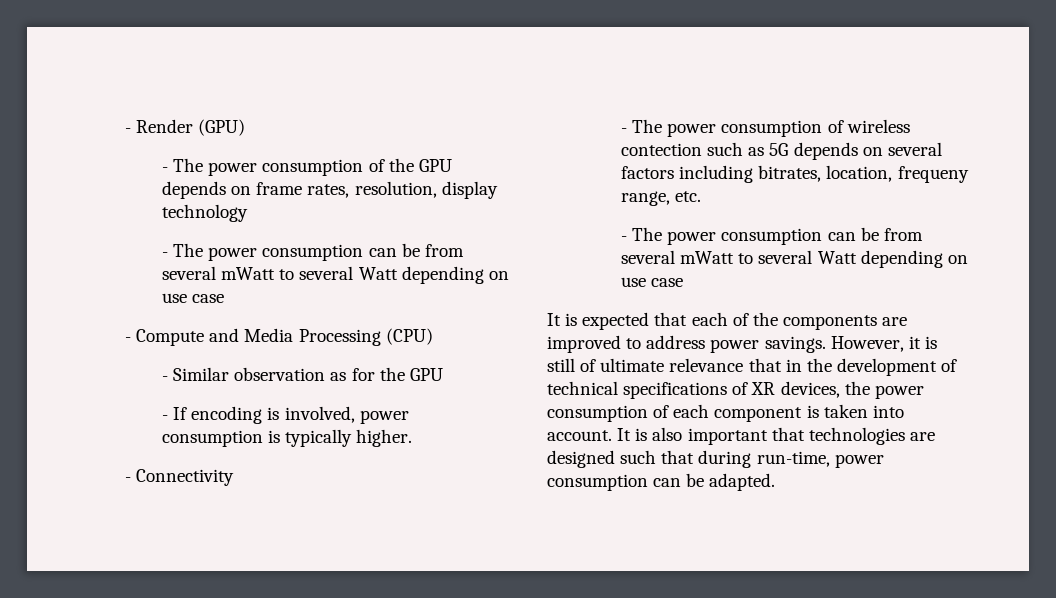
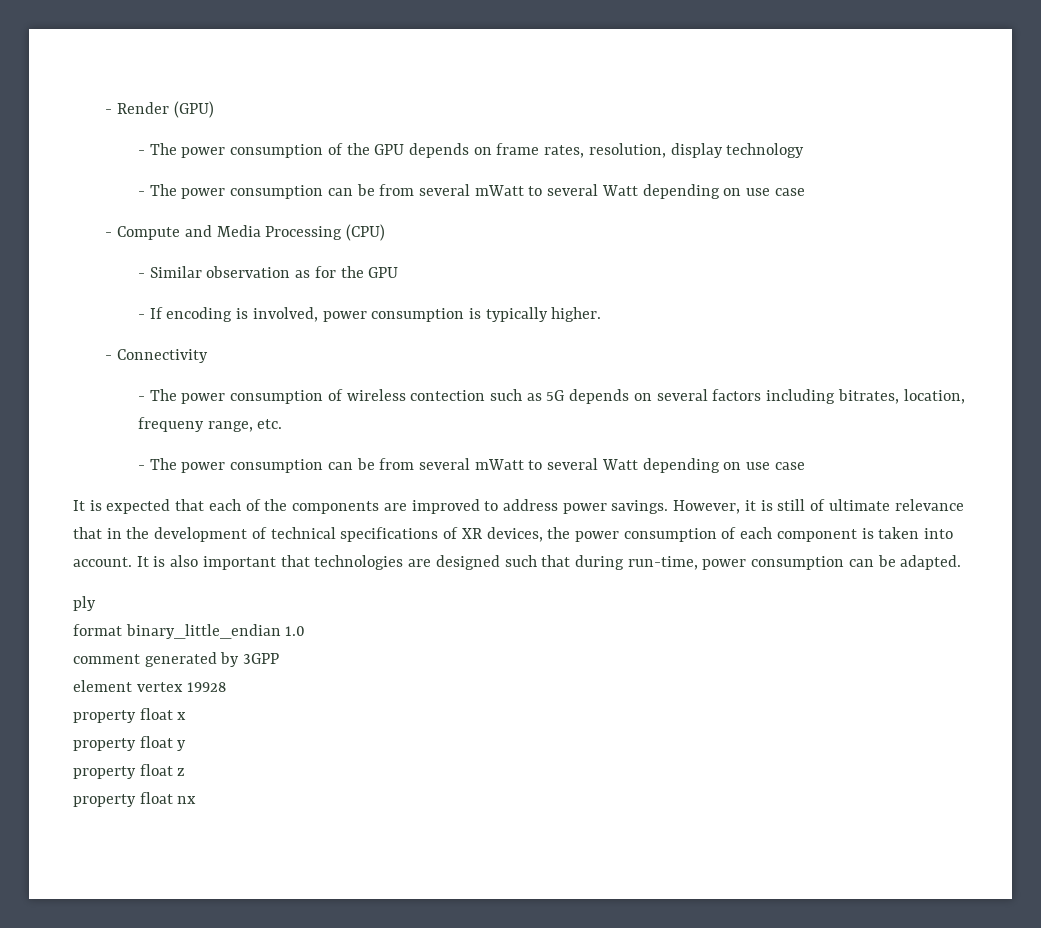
+ ply
+ format binary_little_endian 1.0
+ comment generated by 3GPP
+ element vertex 19928
+ property float x
+ property float y
+ property float z
+ property float nx

